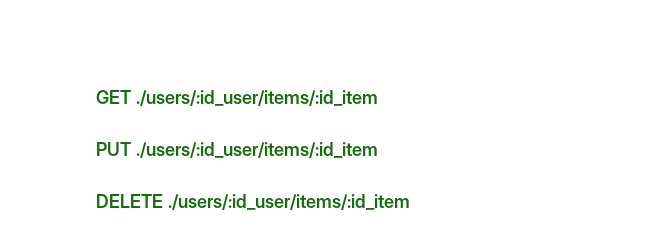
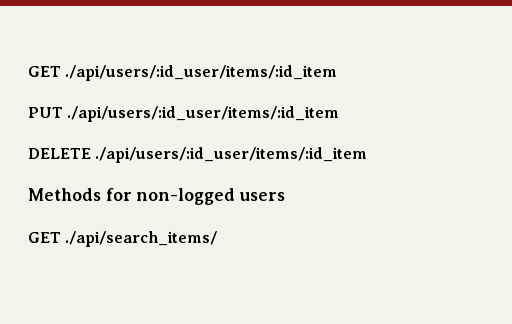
- GET ./users/:id_user/items/:id_item
+ GET ./api/users/:id_user/items/:id_item
- PUT ./users/:id_user/items/:id_item
+ PUT ./api/users/:id_user/items/:id_item
- DELETE ./users/:id_user/items/:id_item
+ DELETE ./api/users/:id_user/items/:id_item
+ Methods for non-logged users
+ GET ./api/search_items/

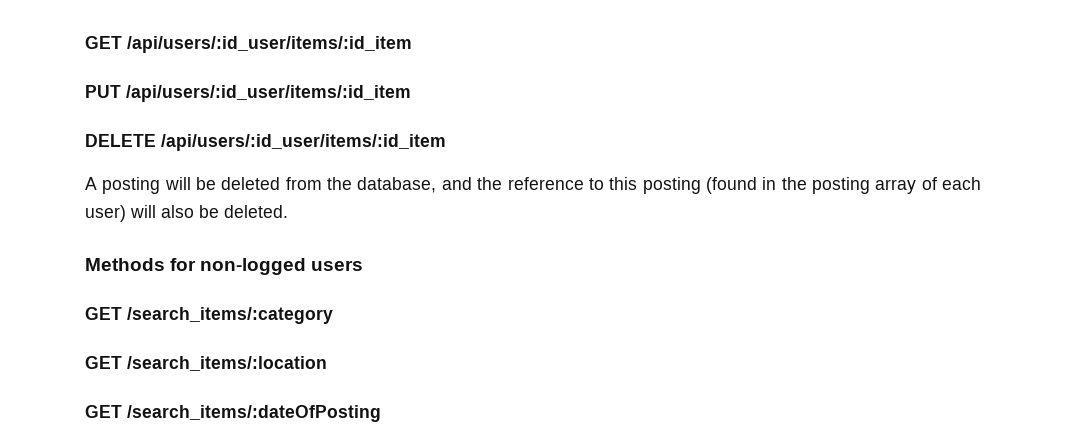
- GET ./api/users/:id_user/items/:id_item
+ GET /api/users/:id_user/items/:id_item
- PUT ./api/users/:id_user/items/:id_item
+ PUT /api/users/:id_user/items/:id_item
- DELETE ./api/users/:id_user/items/:id_item
+ DELETE /api/users/:id_user/items/:id_item
+ A posting will be deleted from the database, and the reference to this posting (found in the posting array of each user) will also be deleted.
- GET ./api/search_items/
+ GET /search_items/:category
+ GET /search_items/:location
+ GET /search_items/:dateOfPosting

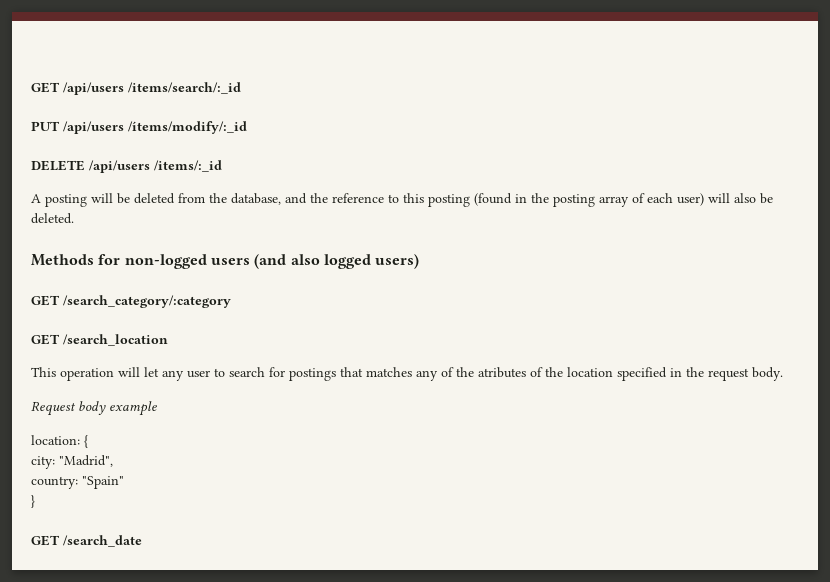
- GET /api/users/:id_user/items/:id_item
+ GET /api/users /items/search/:_id
- PUT /api/users/:id_user/items/:id_item
+ PUT /api/users /ítems/modify/:_id
- DELETE /api/users/:id_user/items/:id_item
+ DELETE /api/users /items/:_id
- Methods for non-logged users
- GET /search_items/:category
- GET /search_items/:location
- GET /search_items/:dateOfPosting
+ Methods for non-logged users (and also logged users)
+ GET /search_category/:category
+ GET /search_location
+ This operation will let any user to search for postings that matches any of the atributes of the location specified in the request body.
+ Request body example
+ location: {
+ city: "Madrid",
+ country: "Spain"
+ }
+ GET /search_date

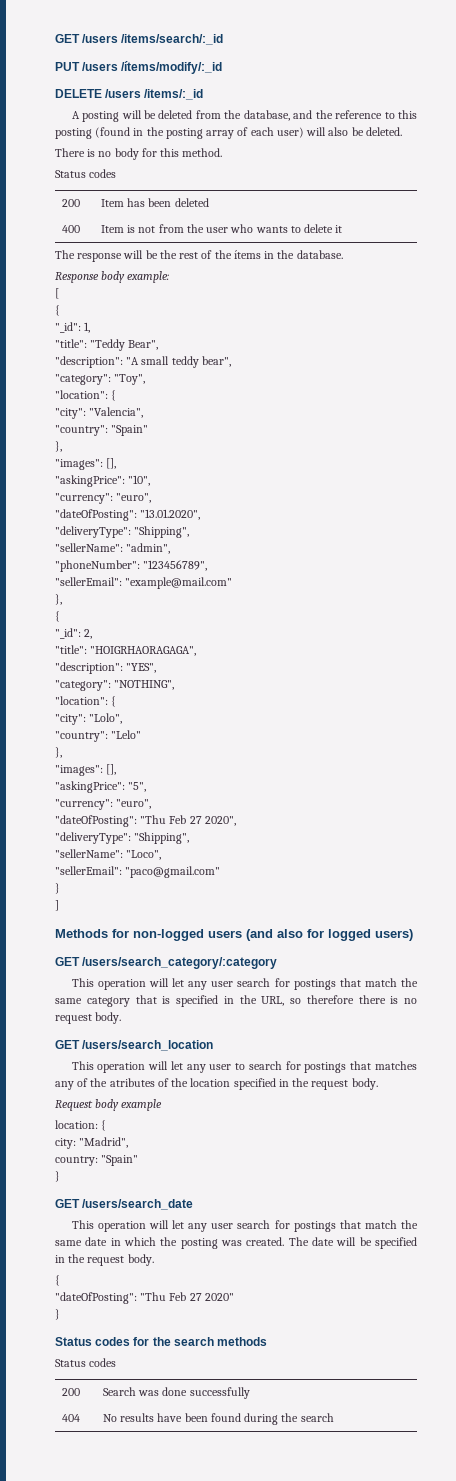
- GET /api/users /items/search/:_id
+ GET /users /items/search/:_id
- PUT /api/users /ítems/modify/:_id
+ PUT /users /ítems/modify/:_id
- DELETE /api/users /items/:_id
+ DELETE /users /items/:_id
+ There is no body for this method.
+ Status codes
+ 200 | Item has been deleted
+ 400 | Item is not from the user who wants to delete it
+ The response will be the rest of the ítems in the database.
+ Response body example:
+ [
+ {
+ "_id": 1,
+ "title": "Teddy Bear",
+ "description": "A small teddy bear",
+ "category": "Toy",
+ "location": {
+ "city": "Valencia",
+ "country": "Spain"
+ },
+ "images": [],
+ "askingPrice": "10",
+ "currency": "euro",
+ "dateOfPosting": "13.01.2020",
+ "deliveryType": "Shipping",
+ "sellerName": "admin",
+ "phoneNumber": "123456789",
+ "sellerEmail": "example@mail.com"
+ },
+ {
+ "_id": 2,
+ "title": "HOIGRHAORAGAGA",
+ "description": "YES",
+ "category": "NOTHING",
+ "location": {
+ "city": "Lolo",
+ "country": "Lelo"
+ },
+ "images": [],
+ "askingPrice": "5",
+ "currency": "euro",
+ "dateOfPosting": "Thu Feb 27 2020",
+ "deliveryType": "Shipping",
+ "sellerName": "Loco",
+ "sellerEmail": "paco@gmail.com"
+ }
+ ]
- Methods for non-logged users (and also logged users)
+ Methods for non-logged users (and also for logged users)
- GET /search_category/:category
- GET /search_location
+ GET /users/search_category/:category
+ This operation will let any user search for postings that match the same category that is specified in the URL, so therefore there is no request body.
+ GET /users/search_location
- GET /search_date
+ GET /users/search_date
+ This operation will let any user search for postings that match the same date in which the posting was created. The date will be specified in the request body.
+ {
+ "dateOfPosting": "Thu Feb 27 2020"
+ }
+ Status codes for the search methods
+ Status codes
+ 200 | Search was done successfully
+ 404 | No results have been found during the search

